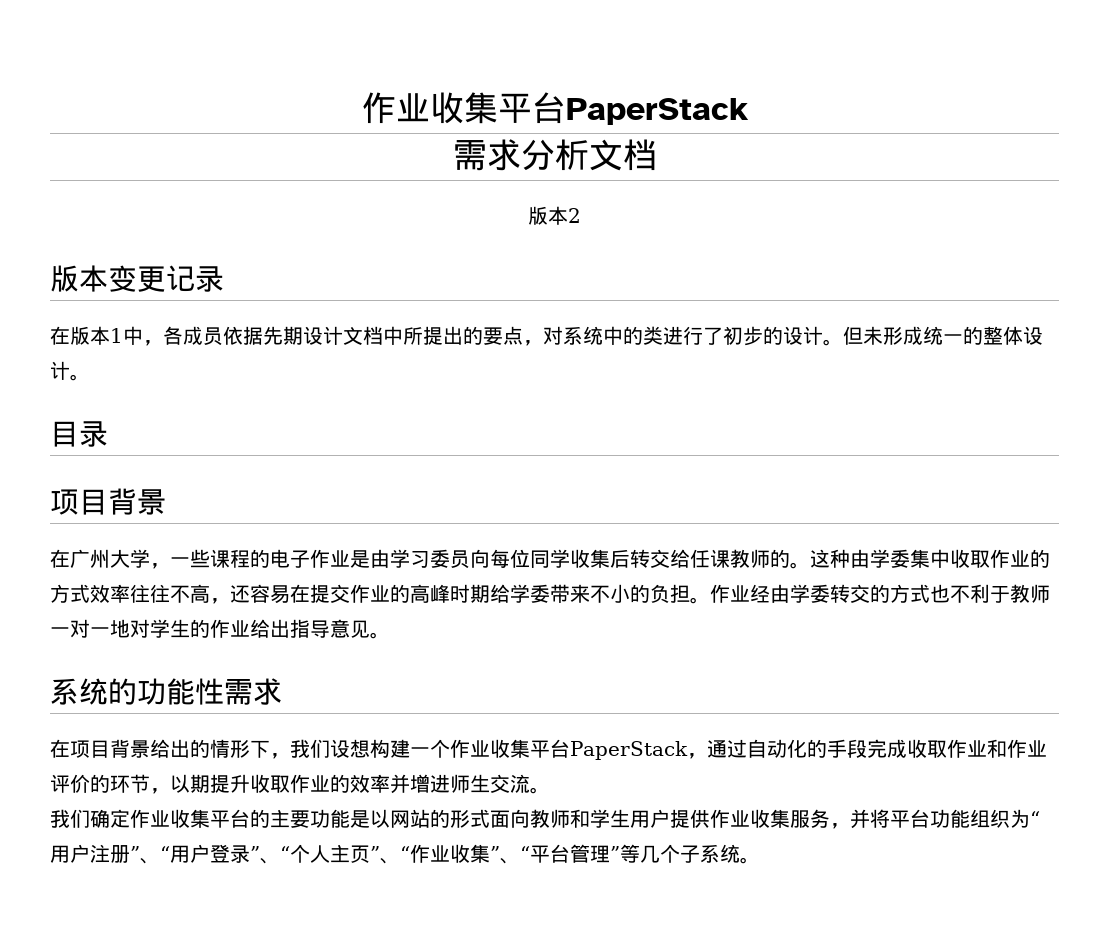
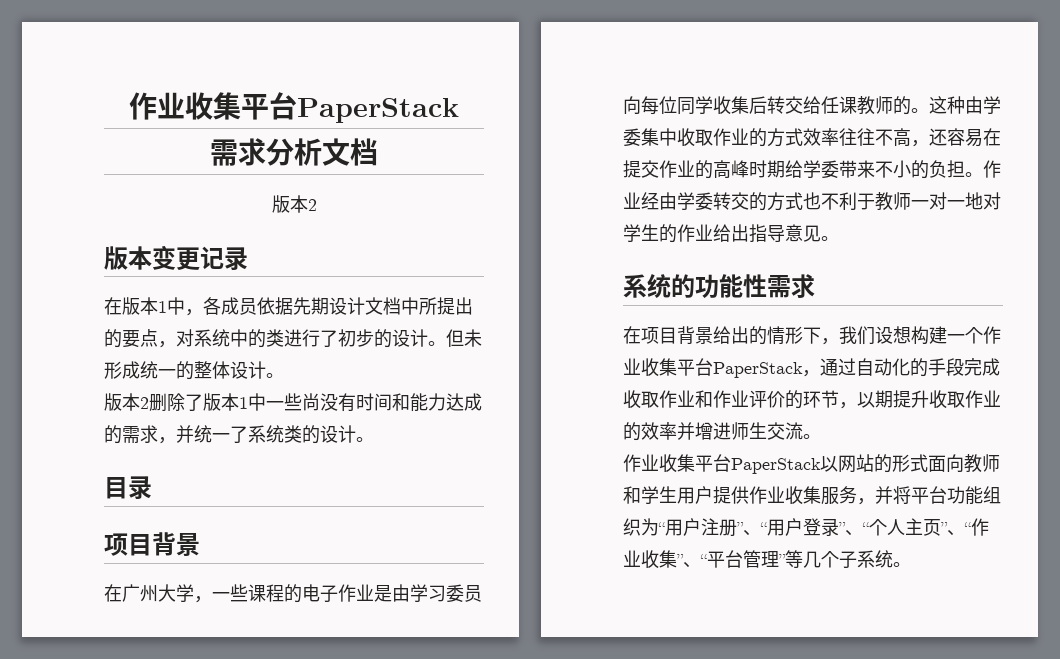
+ 版本2删除了版本1中一些尚没有时间和能力达成的需求，并统一了系统类的设计。
- 我们确定作业收集平台的主要功能是以网站的形式面向教师和学生用户提供作业收集服务，并将平台功能组织为“用户注册”、“用户登录”、“个人主页”、“作业收集”、“平台管理”等几个子系统。
+ 作业收集平台PaperStack以网站的形式面向教师和学生用户提供作业收集服务，并将平台功能组织为“用户注册”、“用户登录”、“个人主页”、“作业收集”、“平台管理”等几个子系统。

